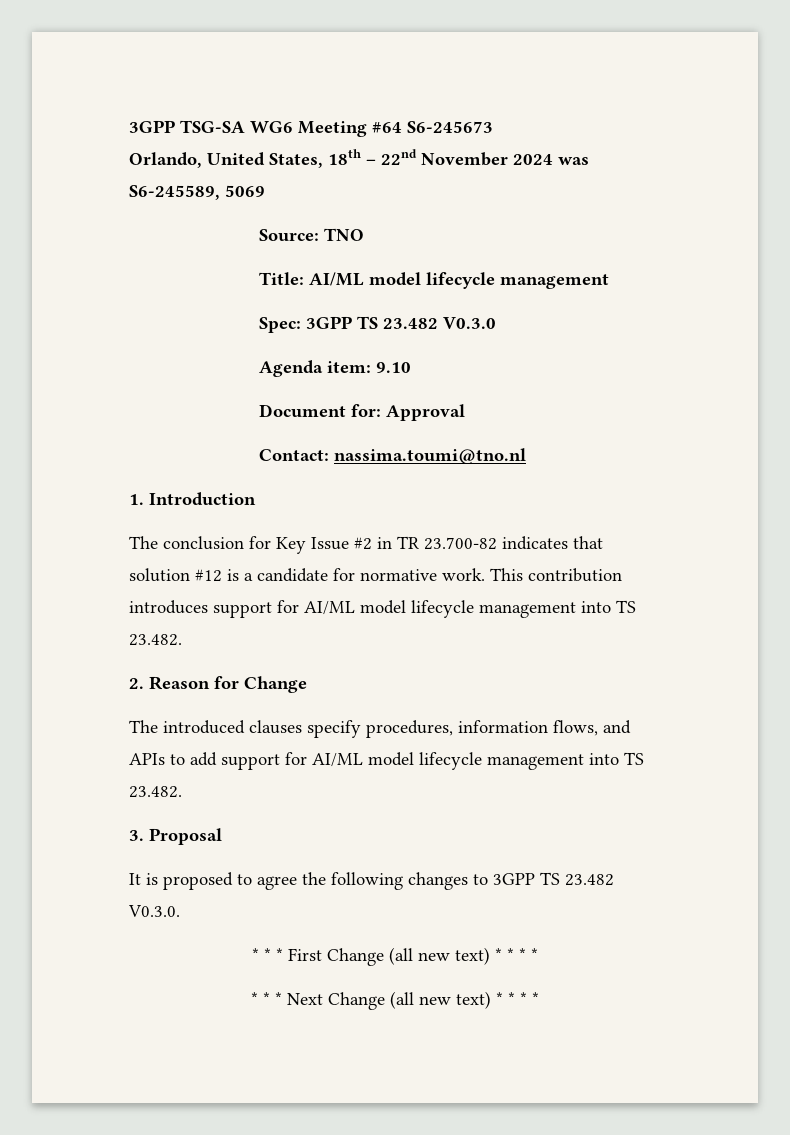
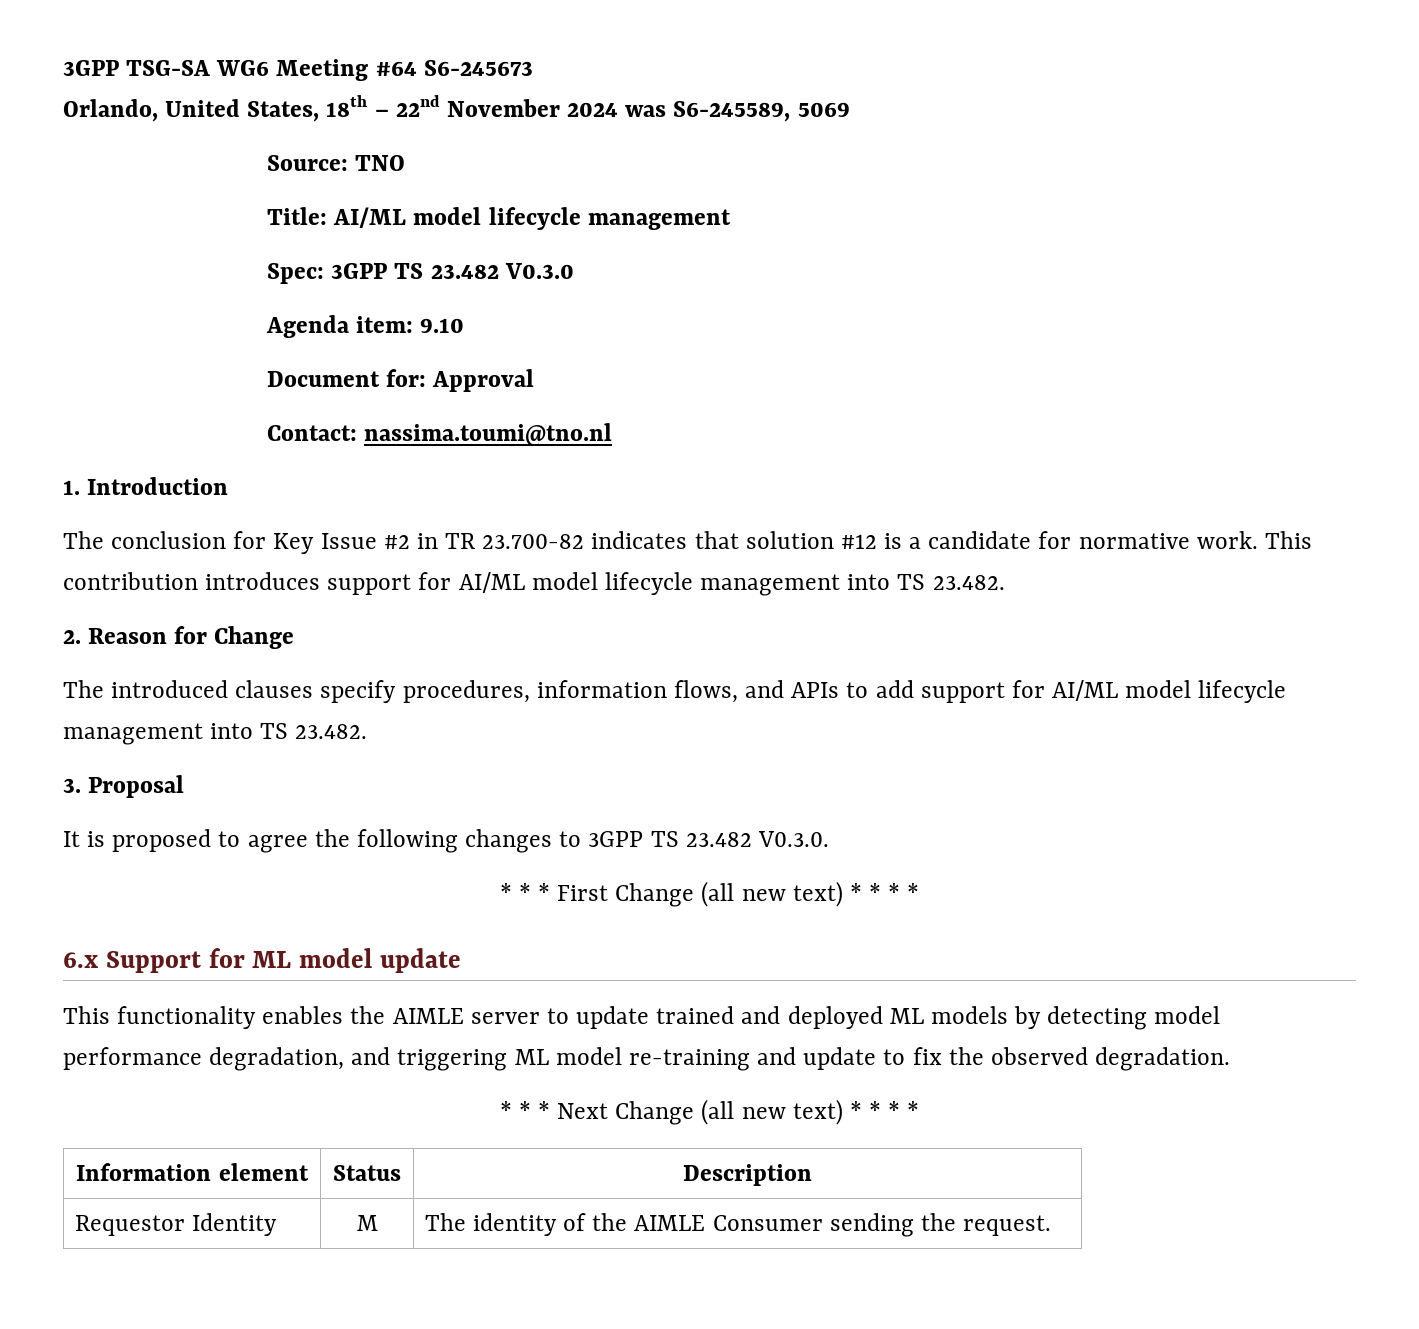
+ 6.x Support for ML model update
+ This functionality enables the AIMLE server to update trained and deployed ML models by detecting model performance degradation, and triggering ML model re-training and update to fix the observed degradation.
+ Information element | Status | Description
+ Requestor Identity | M | The identity of the AIMLE Consumer sending the request.

